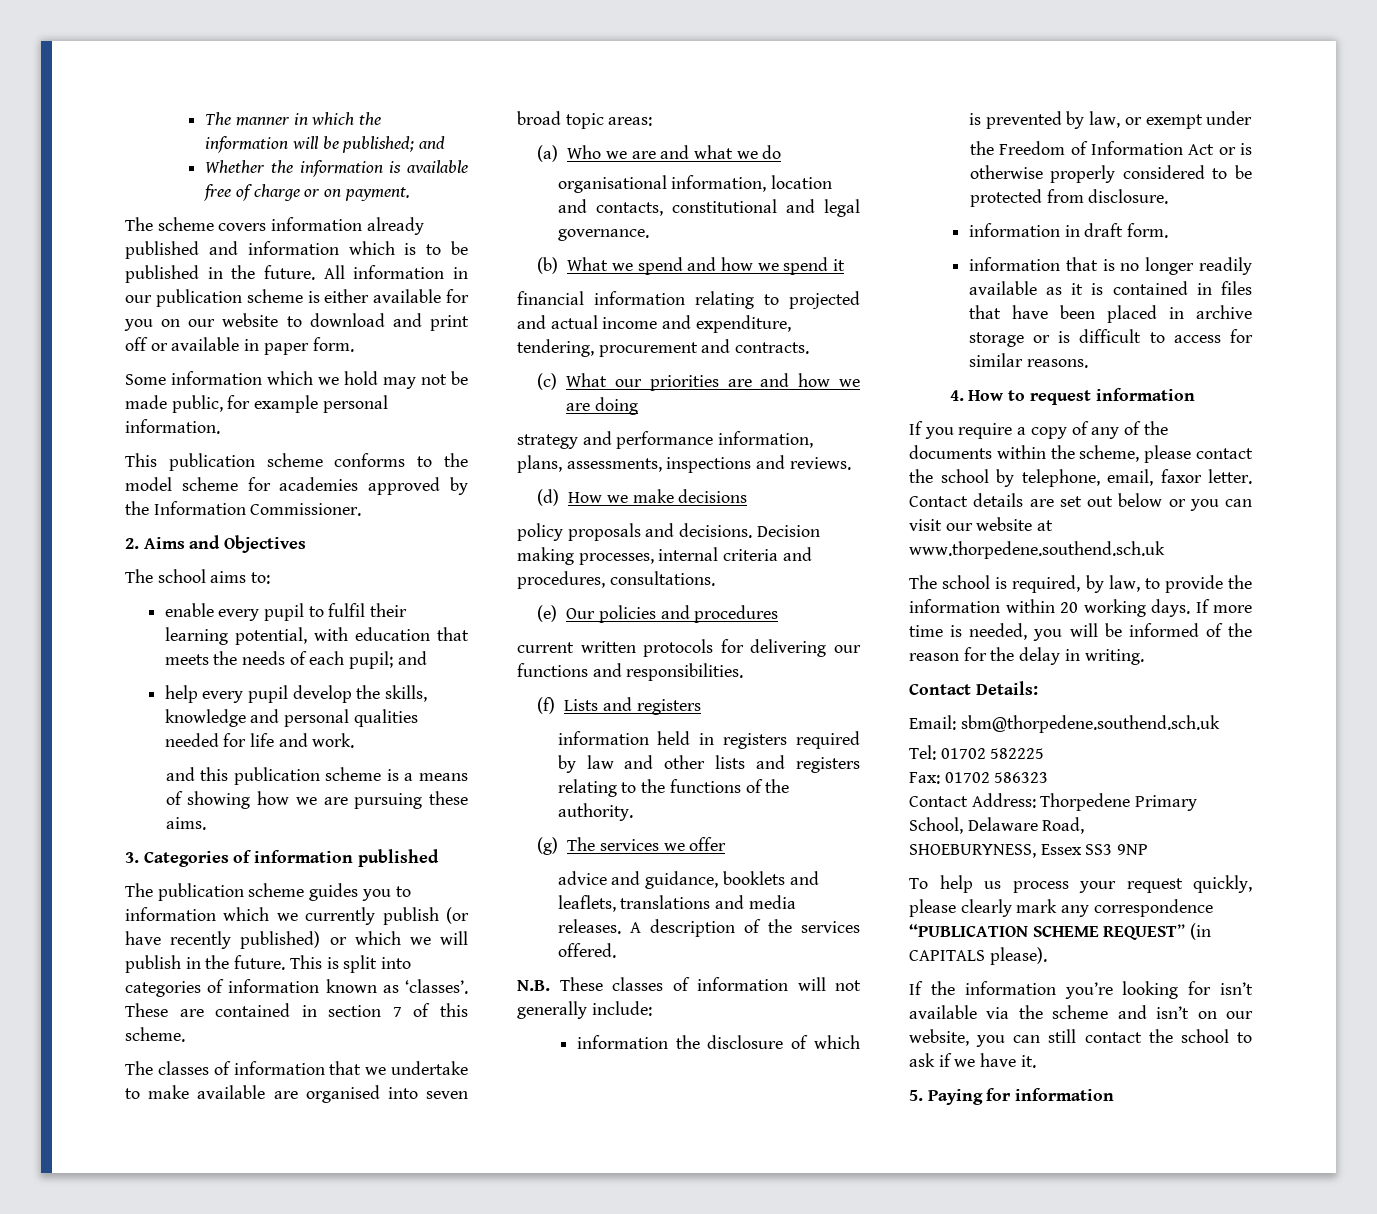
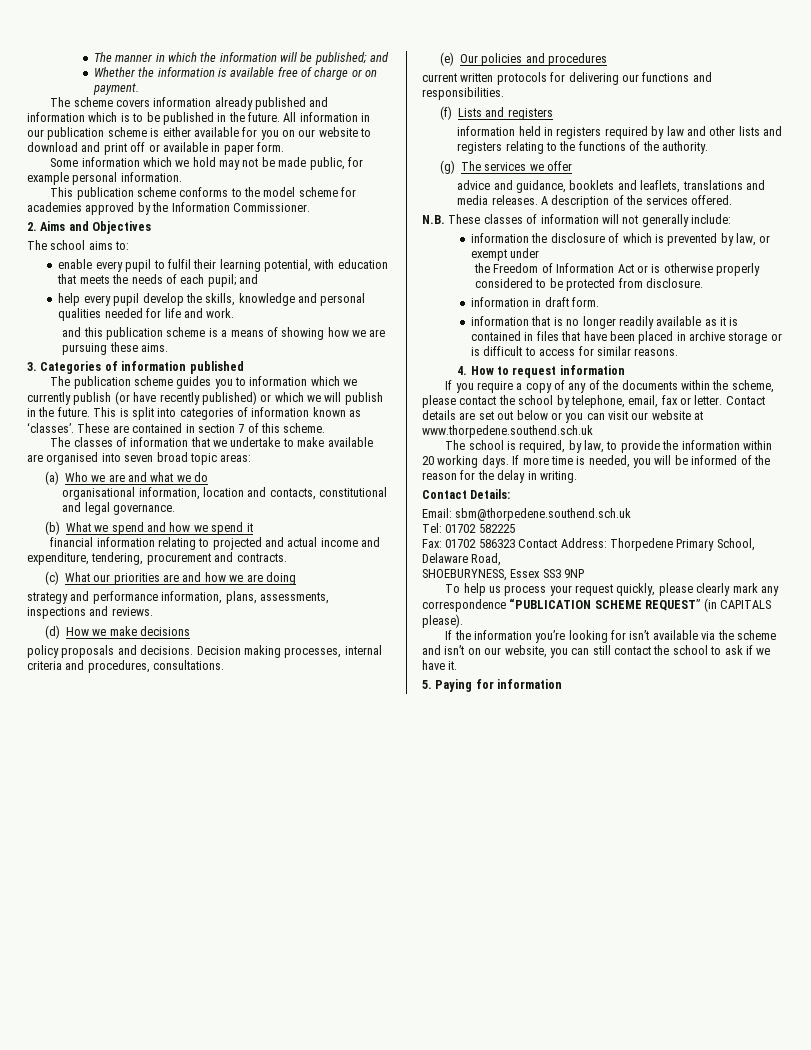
- If you require a copy of any of the documents within the scheme, please contact the school by telephone, email, faxor letter.
+ If you require a copy of any of the documents within the scheme, please contact the school by telephone, email, fax or letter.
- Fax: 01702 586323
- Contact Address: Thorpedene Primary School, Delaware Road,
+ Fax: 01702 586323 Contact Address: Thorpedene Primary School, Delaware Road,

